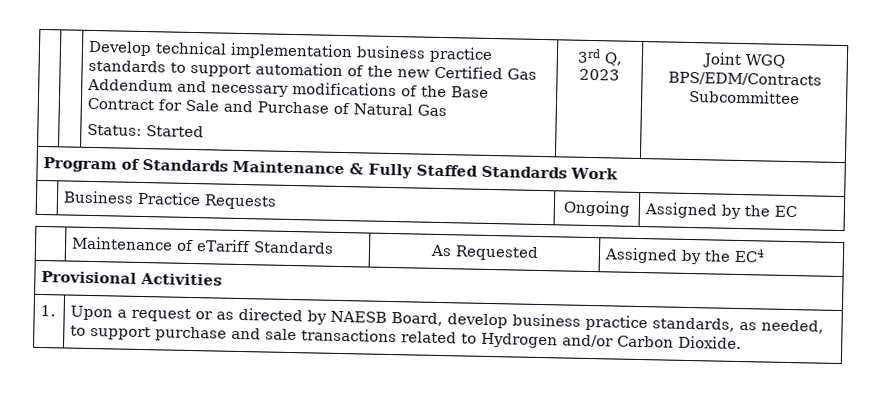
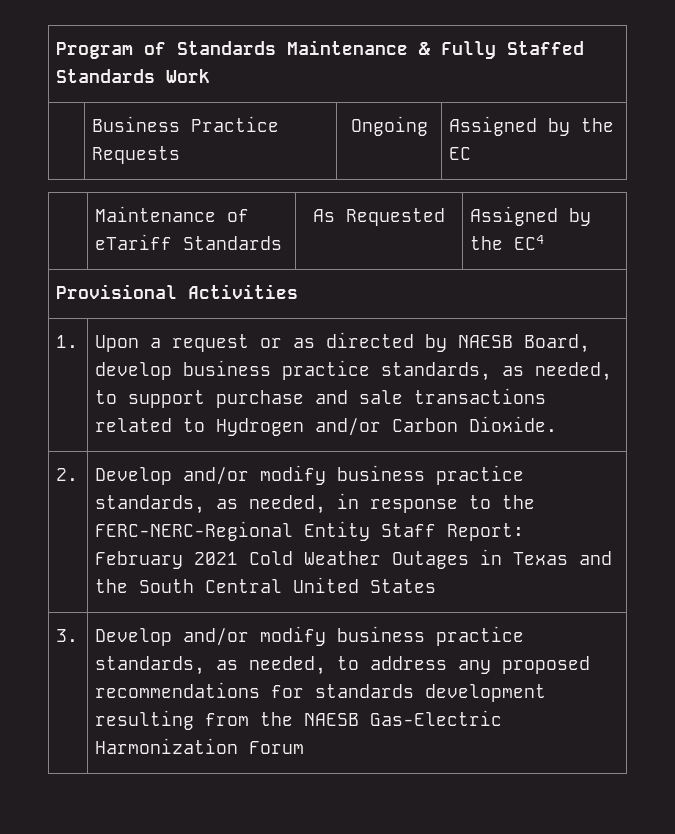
- | | Develop technical implementation business practice standards to support automation of the new Certified Gas Addendum and necessary modifications of the Base Contract for Sale and Purchase of Natural Gas
- Status: Started | 3rd Q, 2023 | Joint WGQ BPS/EDM/Contracts Subcommittee
+ 2. | Develop and/or modify business practice standards, as needed, in response to the FERC-NERC-Regional Entity Staff Report: February 2021 Cold Weather Outages in Texas and the South Central United States
+ 3. | Develop and/or modify business practice standards, as needed, to address any proposed recommendations for standards development resulting from the NAESB Gas-Electric Harmonization Forum

